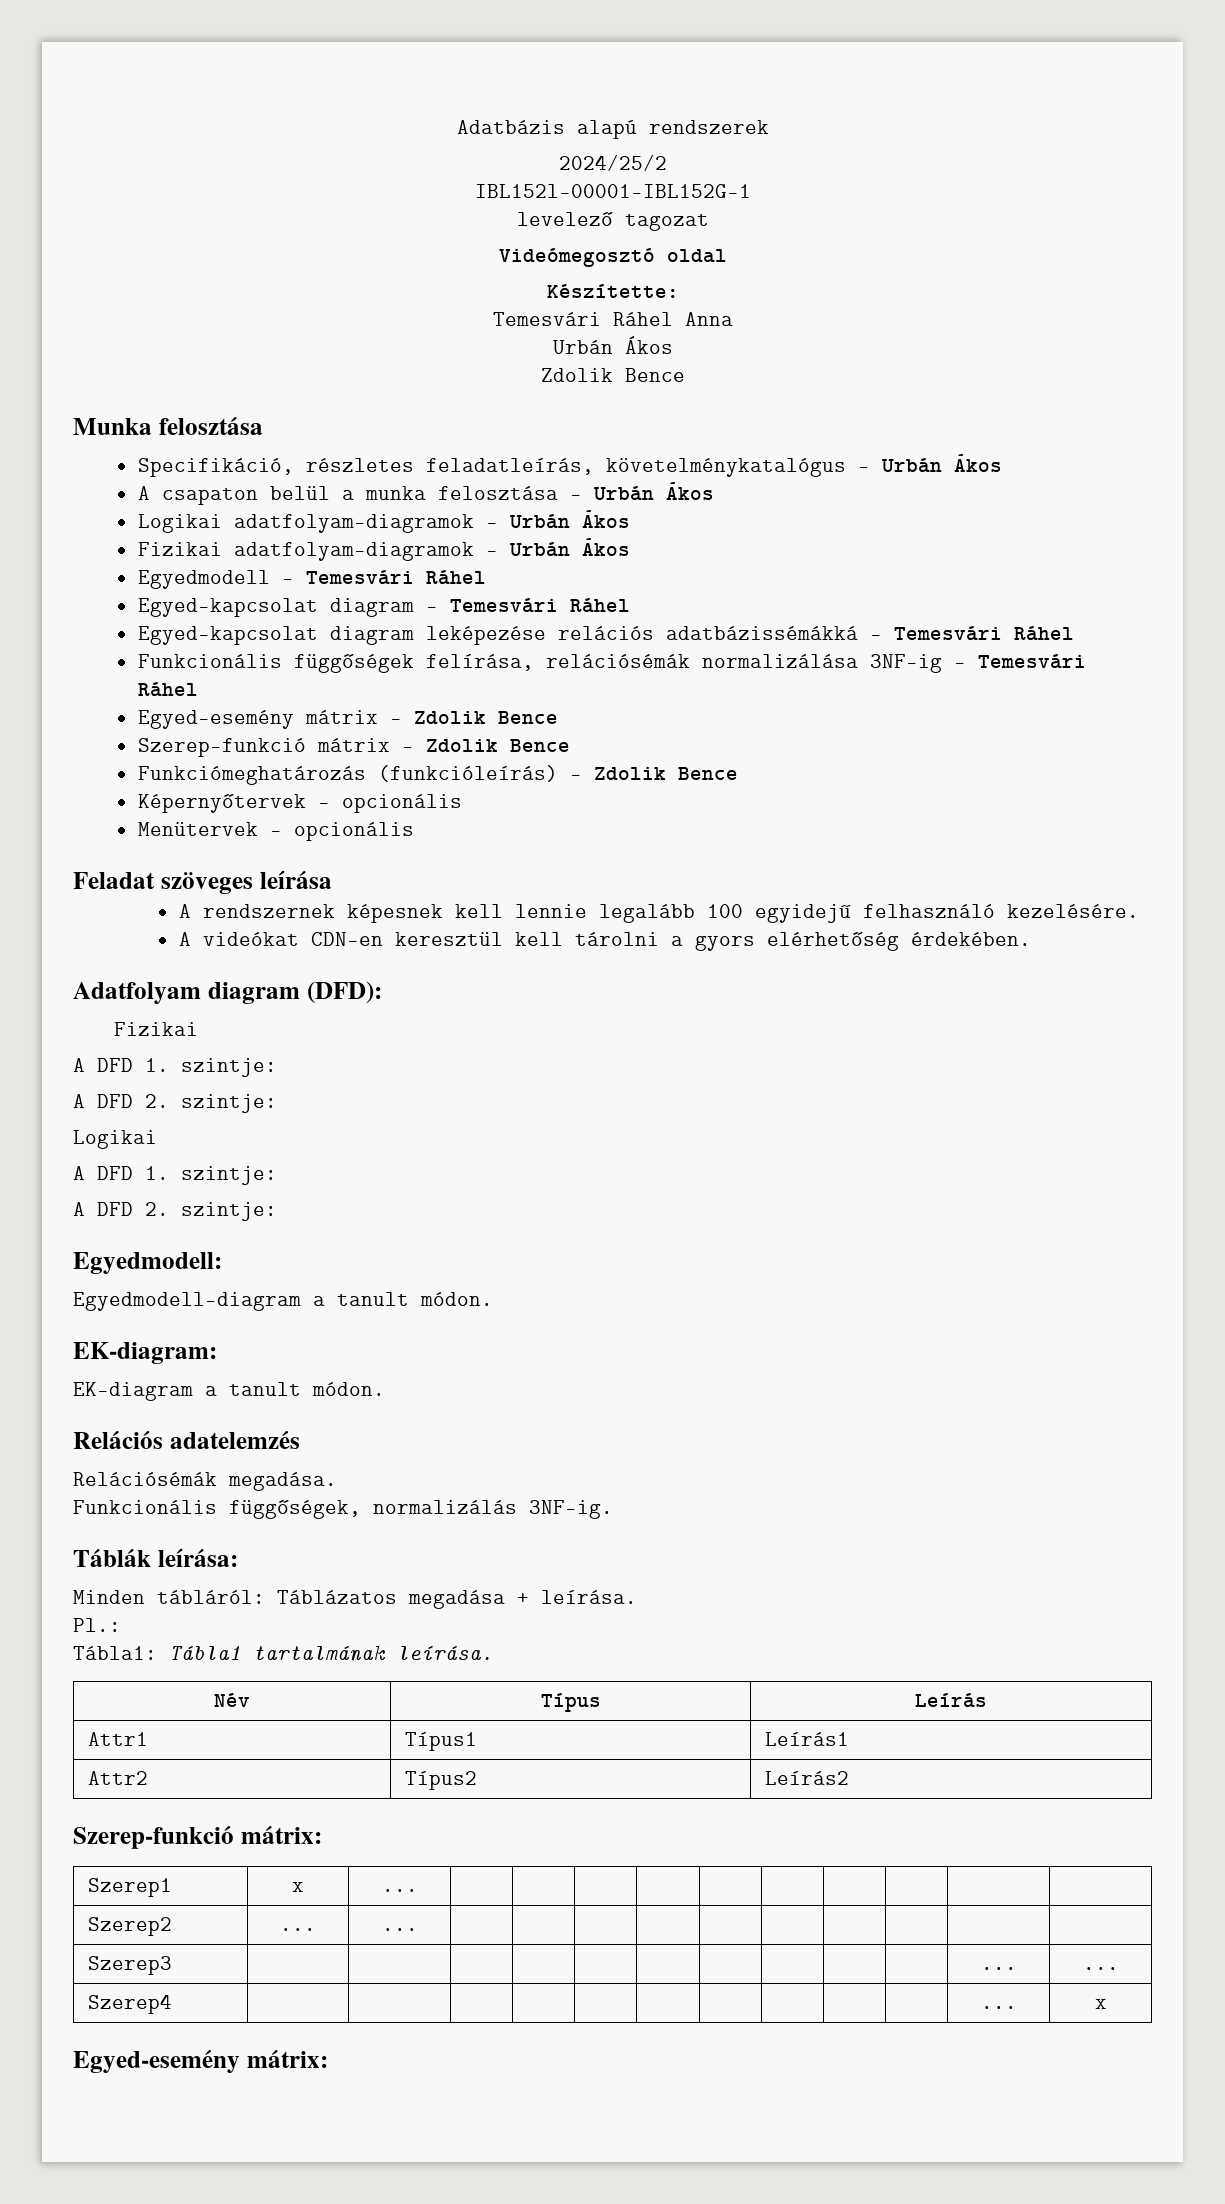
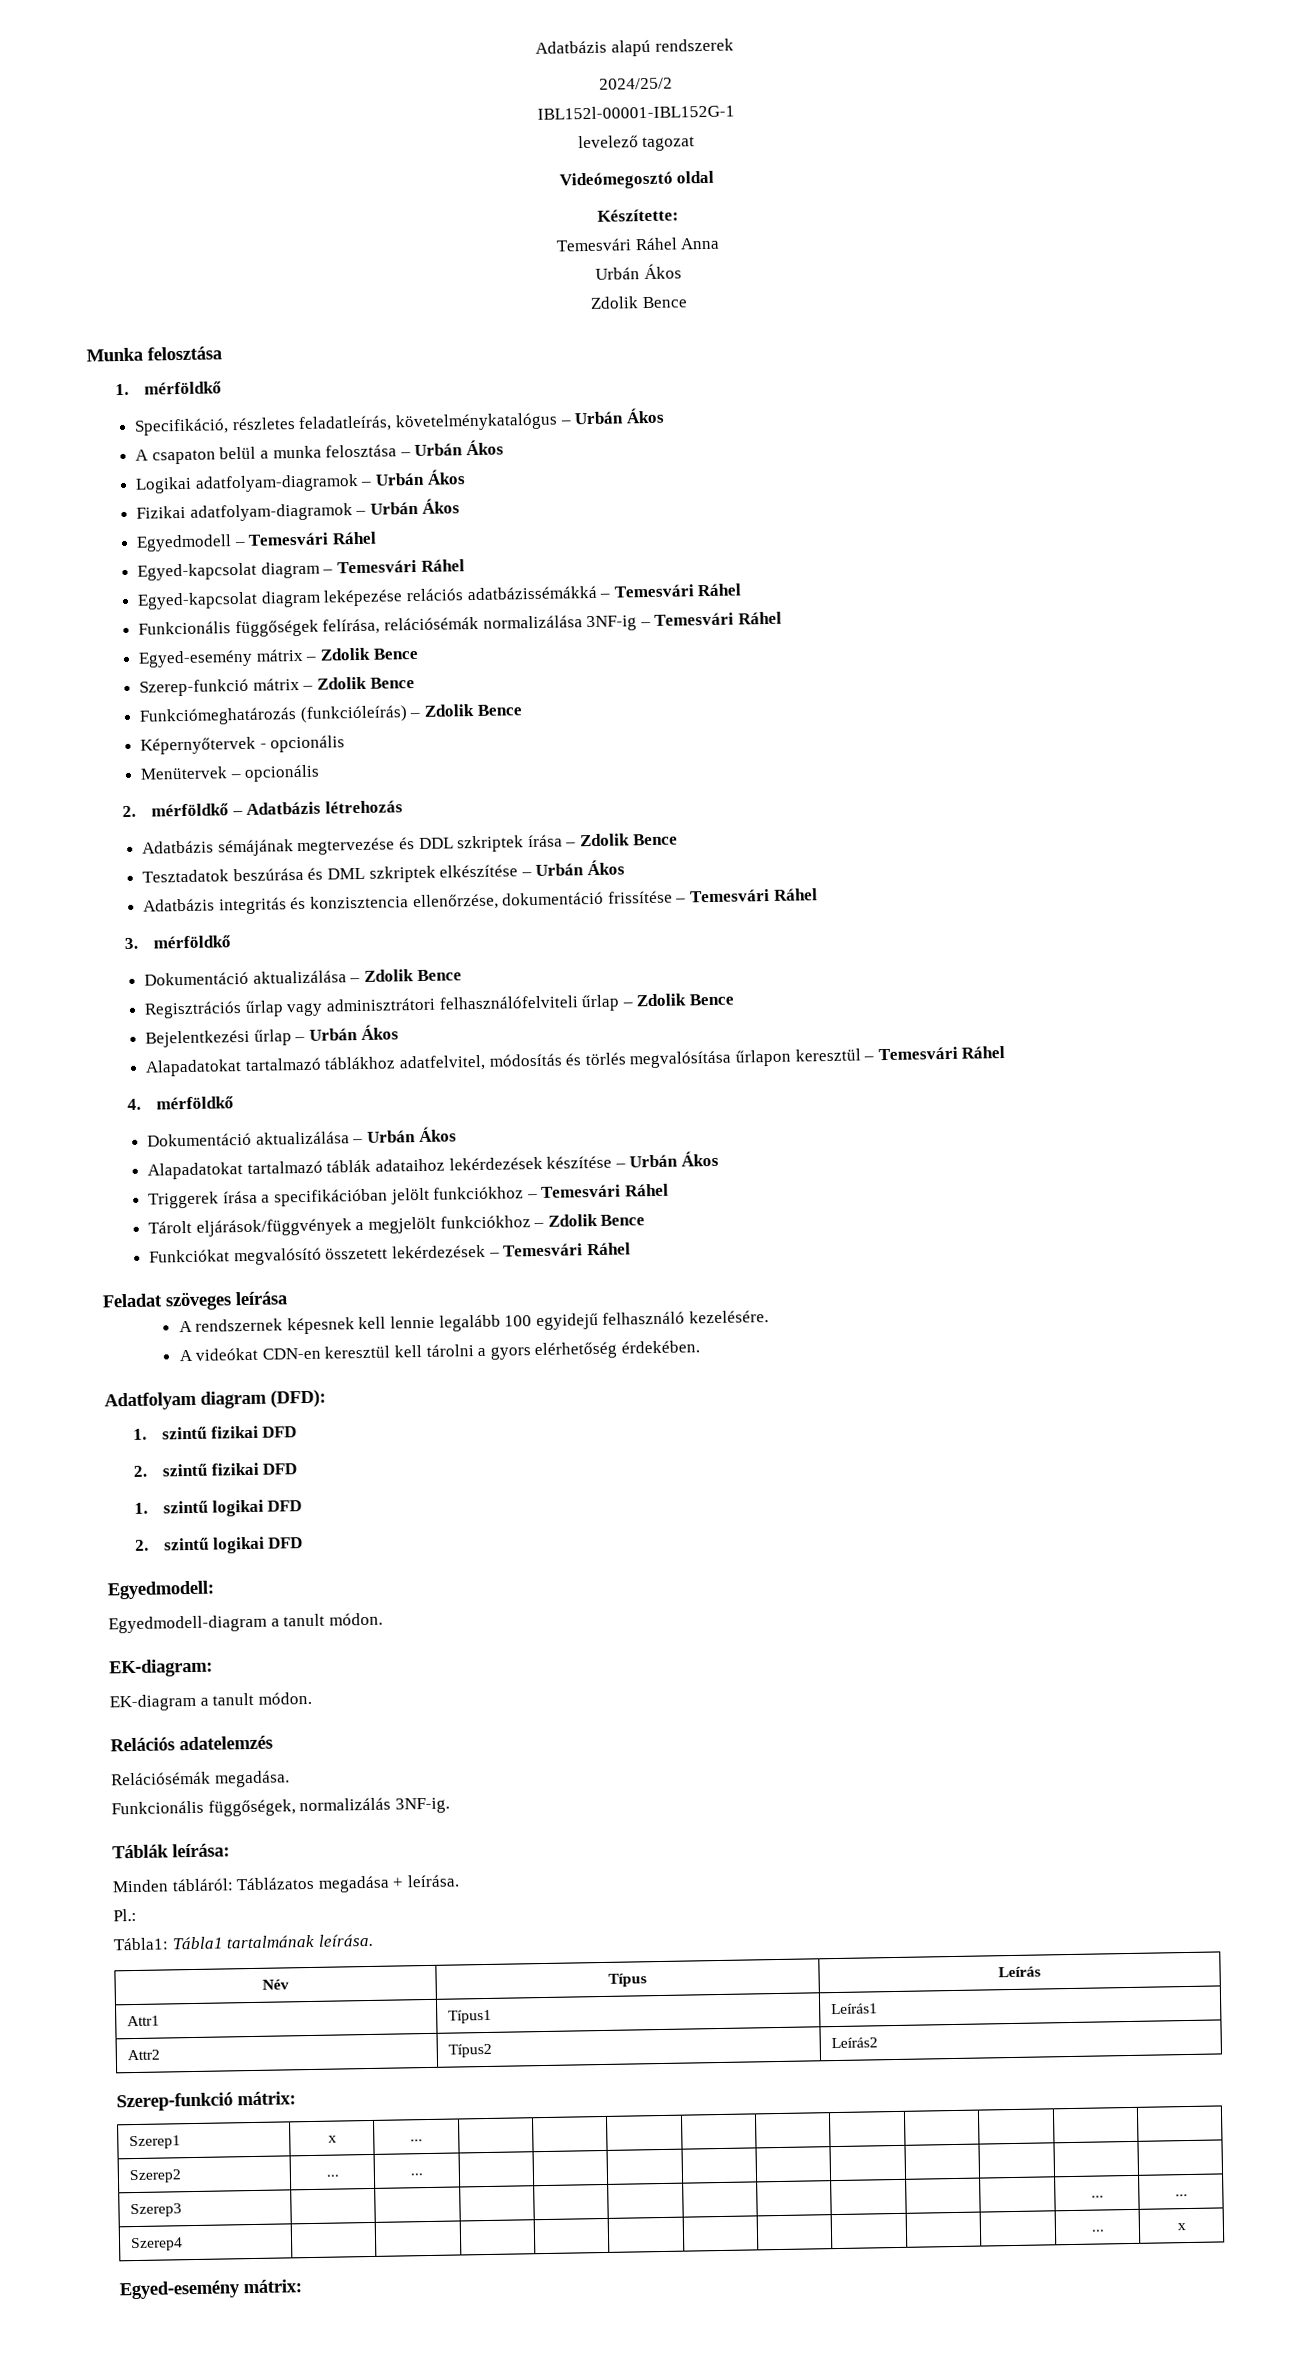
+ 1. mérföldkő
+ 2. mérföldkő – Adatbázis létrehozás
+ Adatbázis sémájának megtervezése és DDL szkriptek írása – Zdolik Bence
+ Tesztadatok beszúrása és DML szkriptek elkészítése – Urbán Ákos
+ Adatbázis integritás és konzisztencia ellenőrzése, dokumentáció frissítése – Temesvári Ráhel
+ 3. mérföldkő
+ Dokumentáció aktualizálása – Zdolik Bence
+ Regisztrációs űrlap vagy adminisztrátori felhasználófelviteli űrlap – Zdolik Bence
+ Bejelentkezési űrlap – Urbán Ákos
+ Alapadatokat tartalmazó táblákhoz adatfelvitel, módosítás és törlés megvalósítása űrlapon keresztül – Temesvári Ráhel
+ 4. mérföldkő
+ Dokumentáció aktualizálása – Urbán Ákos
+ Alapadatokat tartalmazó táblák adataihoz lekérdezések készítése – Urbán Ákos
+ Triggerek írása a specifikációban jelölt funkciókhoz – Temesvári Ráhel
+ Tárolt eljárások/függvények a megjelölt funkciókhoz – Zdolik Bence
+ Funkciókat megvalósító összetett lekérdezések – Temesvári Ráhel
  Adatfolyam diagram (DFD):
- Fizikai
- A DFD 1. szintje:
- A DFD 2. szintje:
- Logikai
- A DFD 1. szintje:
- A DFD 2. szintje:
+ 1. szintű fizikai DFD
+ 2. szintű fizikai DFD
+ 1. szintű logikai DFD
+ 2. szintű logikai DFD

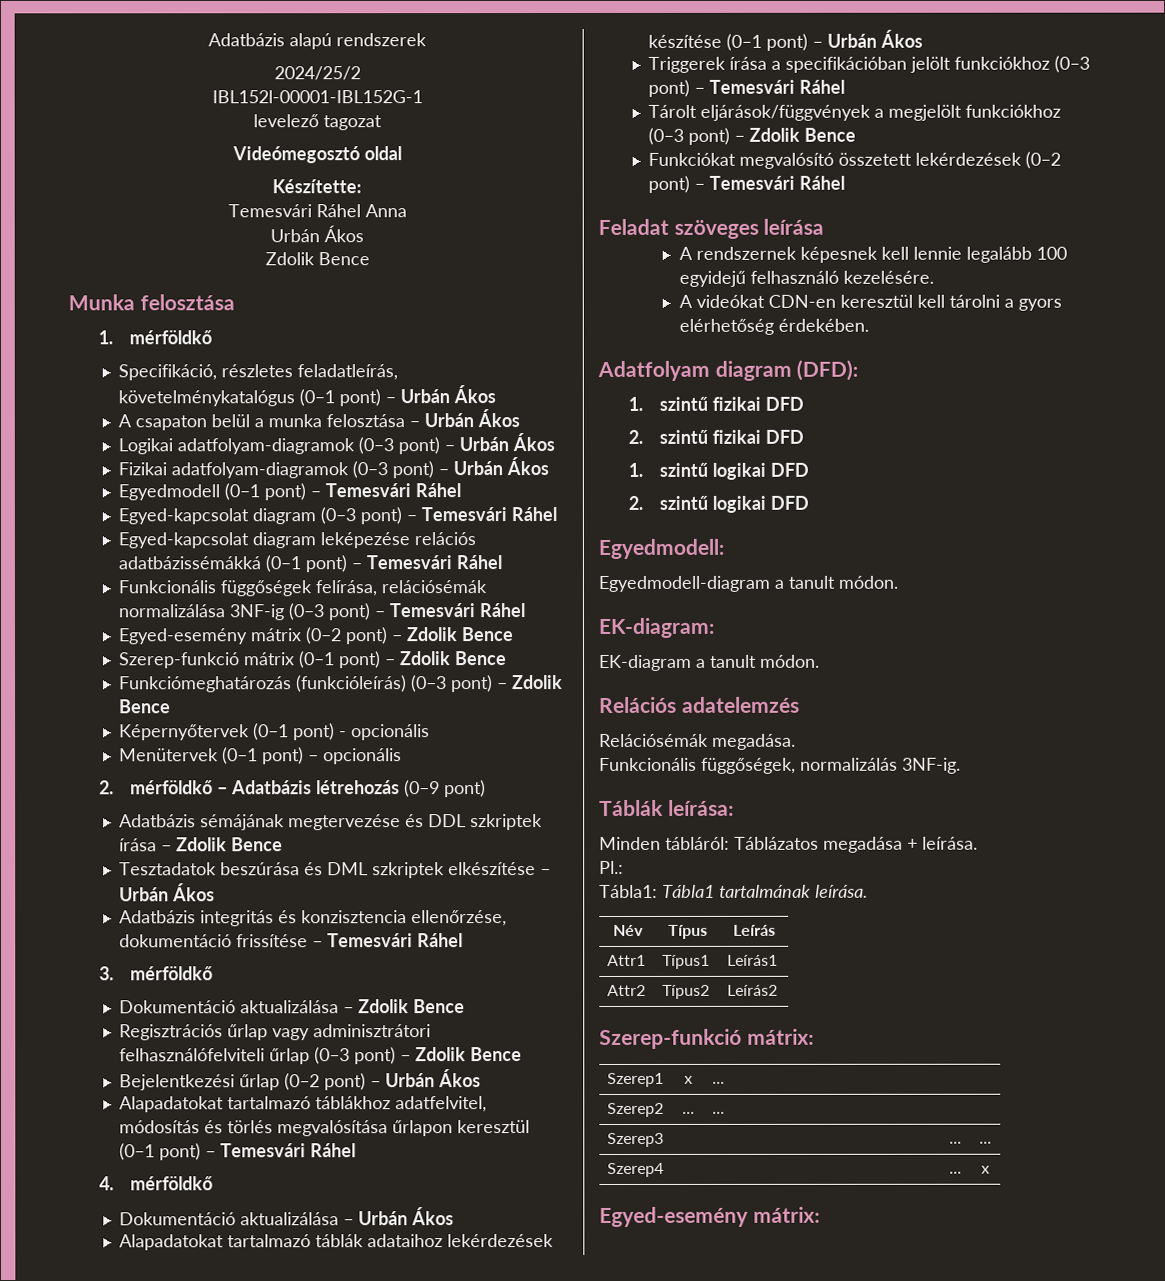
- Specifikáció, részletes feladatleírás, követelménykatalógus – Urbán Ákos
+ Specifikáció, részletes feladatleírás, követelménykatalógus (0–1 pont) – Urbán Ákos
- Logikai adatfolyam-diagramok – Urbán Ákos
+ Logikai adatfolyam-diagramok (0–3 pont) – Urbán Ákos
- Fizikai adatfolyam-diagramok – Urbán Ákos
+ Fizikai adatfolyam-diagramok (0–3 pont) – Urbán Ákos
- Egyedmodell – Temesvári Ráhel
- Egyed-kapcsolat diagram – Temesvári Ráhel
+ Egyedmodell (0–1 pont) – Temesvári Ráhel
+ Egyed-kapcsolat diagram (0–3 pont) – Temesvári Ráhel
- Egyed-kapcsolat diagram leképezése relációs adatbázissémákká – Temesvári Ráhel
+ Egyed-kapcsolat diagram leképezése relációs adatbázissémákká (0–1 pont) – Temesvári Ráhel
- Funkcionális függőségek felírása, relációsémák normalizálása 3NF-ig – Temesvári Ráhel
+ Funkcionális függőségek felírása, relációsémák normalizálása 3NF-ig (0–3 pont) – Temesvári Ráhel
- Egyed-esemény mátrix – Zdolik Bence
+ Egyed-esemény mátrix (0–2 pont) – Zdolik Bence
- Szerep-funkció mátrix – Zdolik Bence
+ Szerep-funkció mátrix (0–1 pont) – Zdolik Bence
- Funkciómeghatározás (funkcióleírás) – Zdolik Bence
+ Funkciómeghatározás (funkcióleírás) (0–3 pont) – Zdolik Bence
- Képernyőtervek - opcionális
+ Képernyőtervek (0–1 pont) - opcionális
- Menütervek – opcionális
+ Menütervek (0–1 pont) – opcionális
- 2. mérföldkő – Adatbázis létrehozás
+ 2. mérföldkő – Adatbázis létrehozás (0–9 pont)
- Regisztrációs űrlap vagy adminisztrátori felhasználófelviteli űrlap – Zdolik Bence
+ Regisztrációs űrlap vagy adminisztrátori felhasználófelviteli űrlap (0–3 pont) – Zdolik Bence
- Bejelentkezési űrlap – Urbán Ákos
+ Bejelentkezési űrlap (0–2 pont) – Urbán Ákos
- Alapadatokat tartalmazó táblákhoz adatfelvitel, módosítás és törlés megvalósítása űrlapon keresztül – Temesvári Ráhel
+ Alapadatokat tartalmazó táblákhoz adatfelvitel, módosítás és törlés megvalósítása űrlapon keresztül (0–1 pont) – Temesvári Ráhel
- Alapadatokat tartalmazó táblák adataihoz lekérdezések készítése – Urbán Ákos
+ Alapadatokat tartalmazó táblák adataihoz lekérdezések készítése (0–1 pont) – Urbán Ákos
- Triggerek írása a specifikációban jelölt funkciókhoz – Temesvári Ráhel
+ Triggerek írása a specifikációban jelölt funkciókhoz (0–3 pont) – Temesvári Ráhel
- Tárolt eljárások/függvények a megjelölt funkciókhoz – Zdolik Bence
+ Tárolt eljárások/függvények a megjelölt funkciókhoz (0–3 pont) – Zdolik Bence
- Funkciókat megvalósító összetett lekérdezések – Temesvári Ráhel
+ Funkciókat megvalósító összetett lekérdezések (0–2 pont) – Temesvári Ráhel

